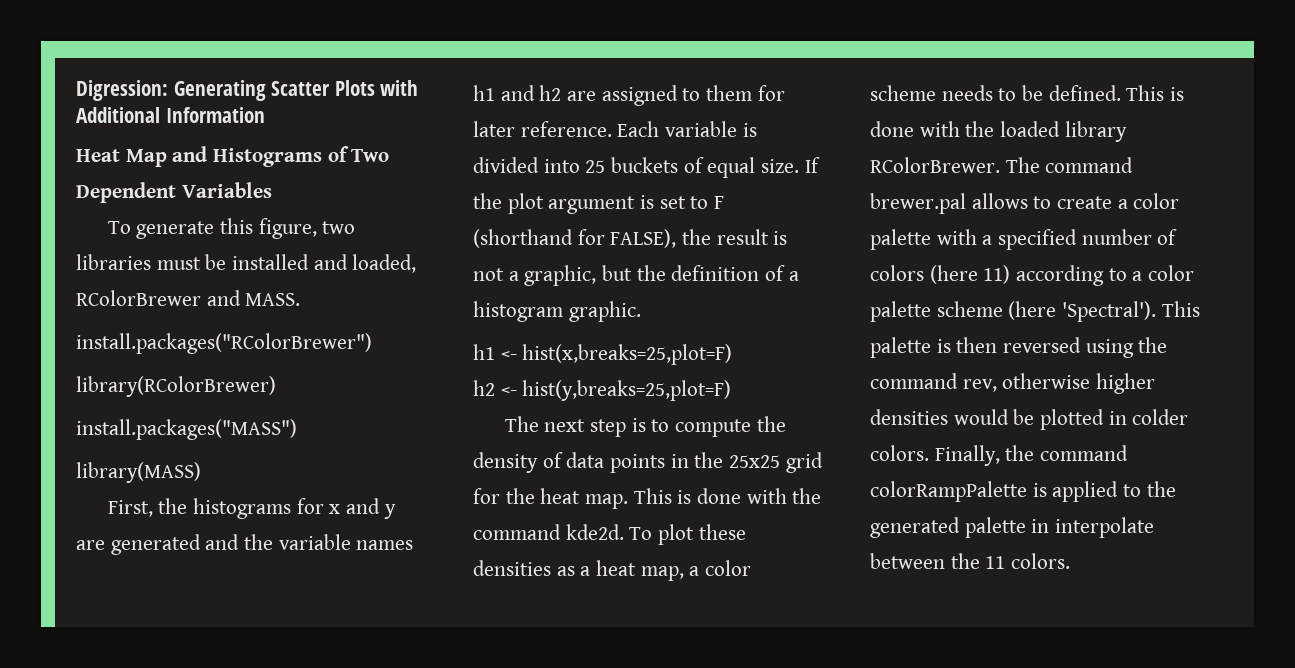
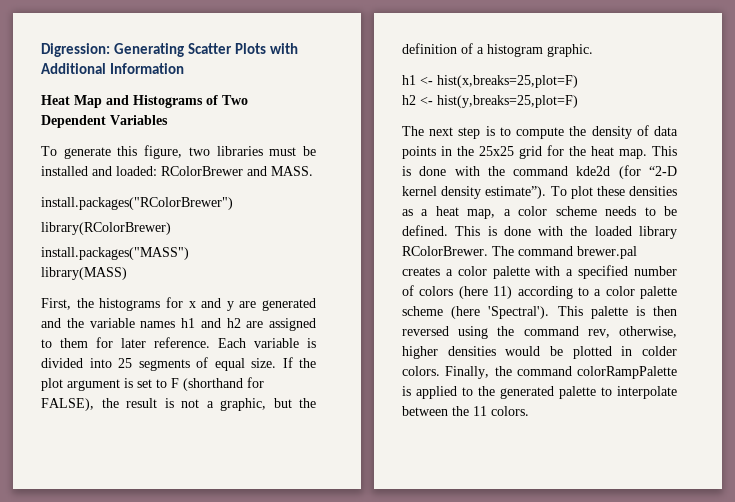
- To generate this figure, two libraries must be installed and loaded, RColorBrewer and MASS.
+ To generate this figure, two libraries must be installed and loaded: RColorBrewer and MASS.
- Each variable is divided into 25 buckets of equal size.
+ Each variable is divided into 25 segments of equal size.
- This is done with the command kde2d.
+ This is done with the command kde2d (for “2-D kernel density estimate”).
- The command brewer.pal allows to create a color palette with a specified number of colors (here 11) according to a color palette scheme (here 'Spectral').
+ The command brewer.pal creates a color palette with a specified number of colors (here 11) according to a color palette scheme (here 'Spectral').
- This palette is then reversed using the command rev, otherwise higher densities would be plotted in colder colors.
+ This palette is then reversed using the command rev, otherwise, higher densities would be plotted in colder colors.
- Finally, the command colorRampPalette is applied to the generated palette in interpolate between the 11 colors.
+ Finally, the command colorRampPalette is applied to the generated palette to interpolate between the 11 colors.

